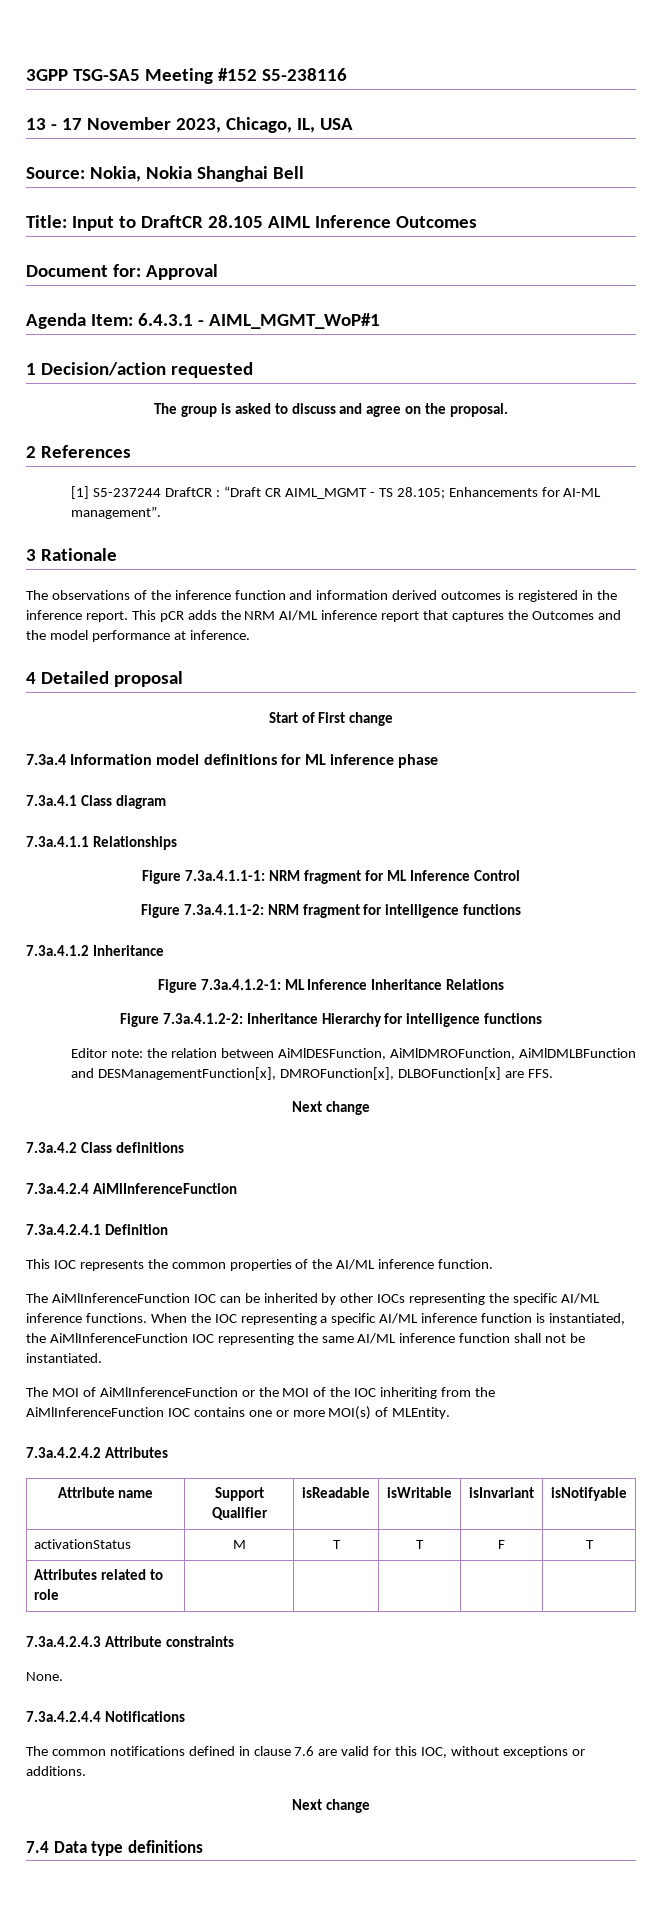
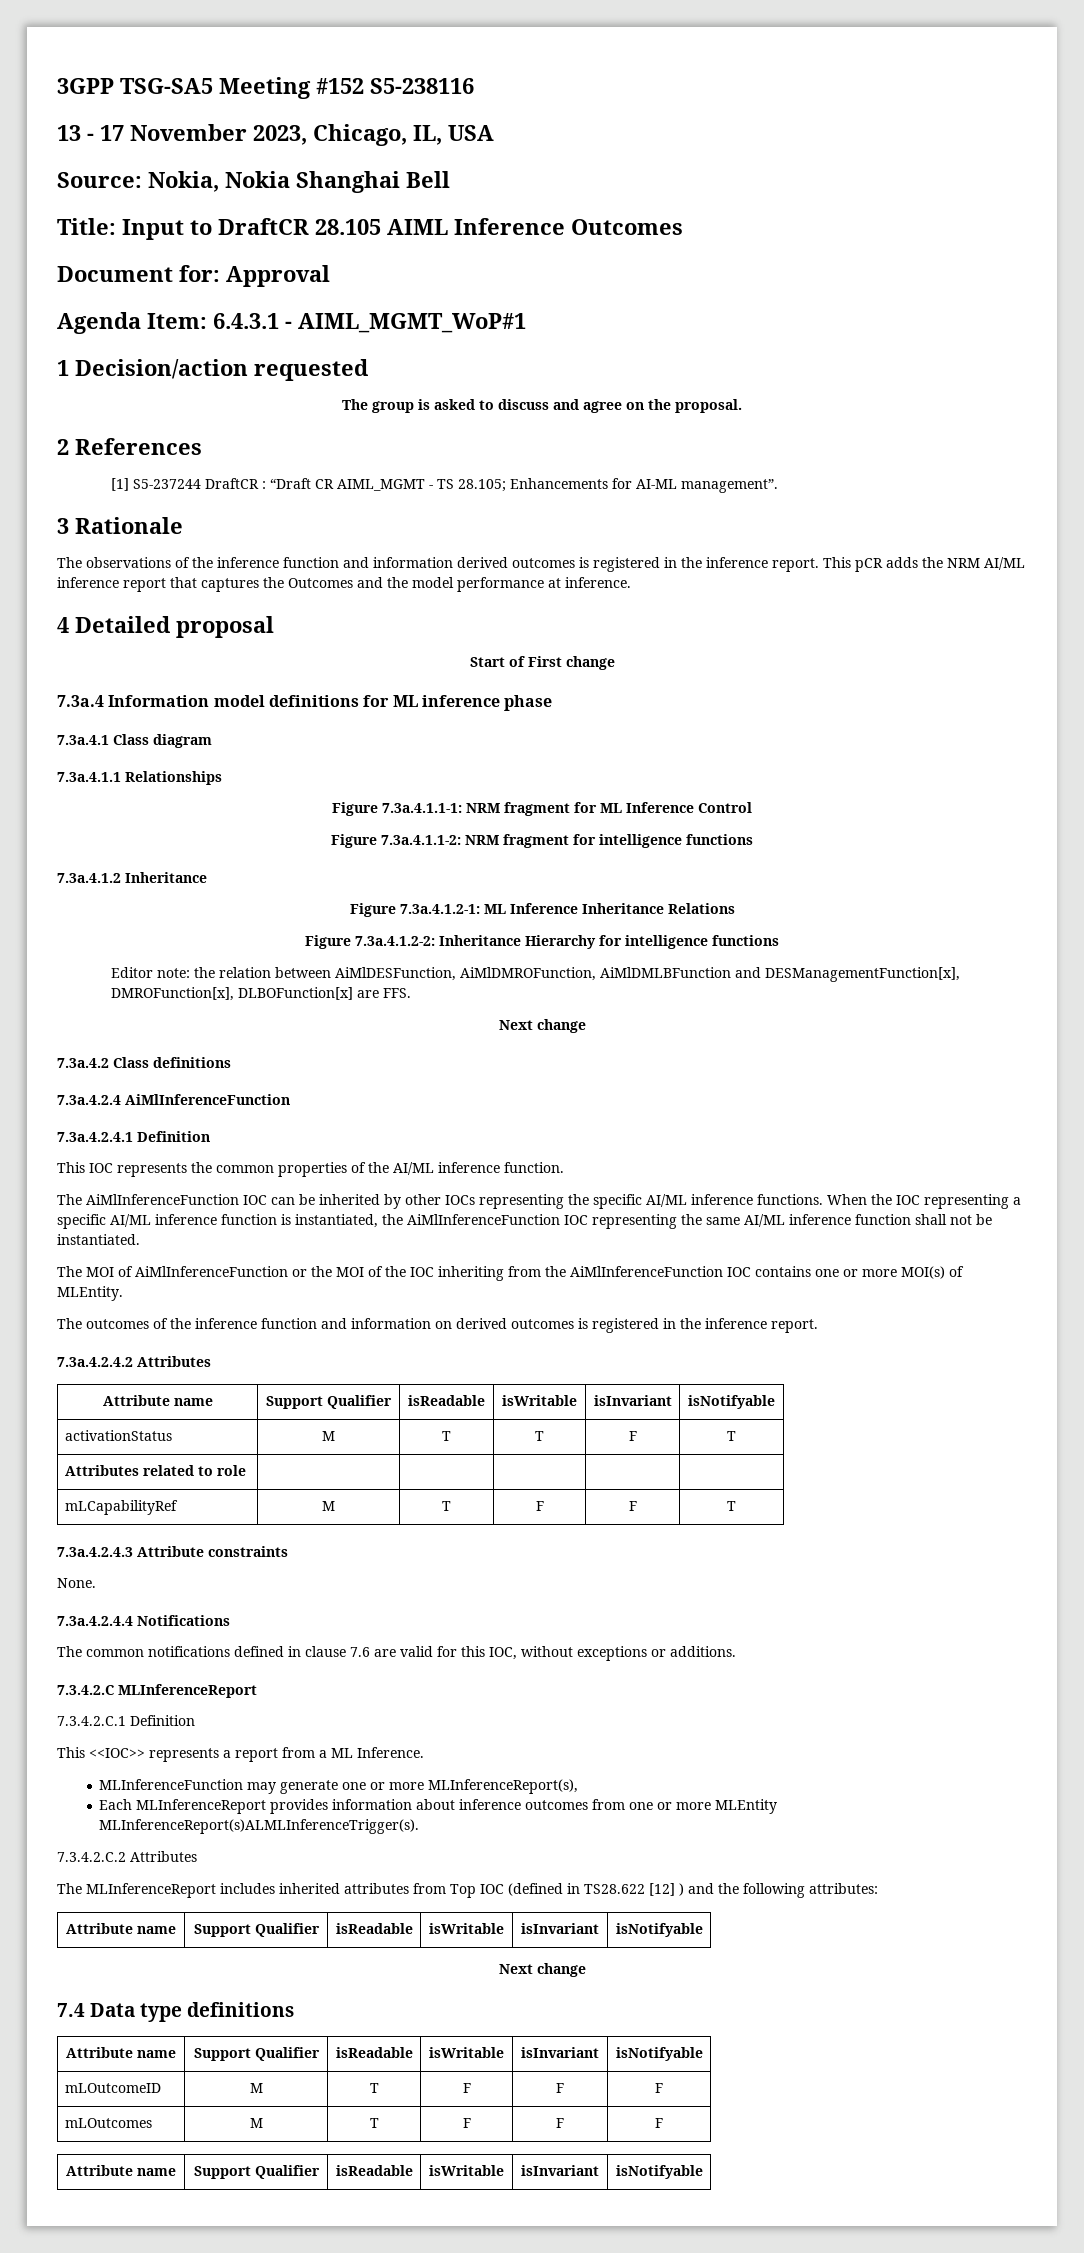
+ The outcomes of the inference function and information on derived outcomes is registered in the inference report.
+ mLCapabilityRef | M | T | F | F | T
+ 7.3.4.2.C MLInferenceReport
+ 7.3.4.2.C.1 Definition
+ This <<IOC>> represents a report from a ML Inference.
+ MLInferenceFunction may generate one or more MLInferenceReport(s),
+ Each MLInferenceReport provides information about inference outcomes from one or more MLEntity MLInferenceReport(s)ALMLInferenceTrigger(s).
+ 7.3.4.2.C.2 Attributes
+ The MLInferenceReport includes inherited attributes from Top IOC (defined in TS28.622 [12] ) and the following attributes:
+ Attribute name | Support Qualifier | isReadable | isWritable | isInvariant | isNotifyable
  7.4 Data type definitions
+ Attribute name | Support Qualifier | isReadable | isWritable | isInvariant | isNotifyable
+ mLOutcomeID | M | T | F | F | F
+ mLOutcomes | M | T | F | F | F
+ Attribute name | Support Qualifier | isReadable | isWritable | isInvariant | isNotifyable

